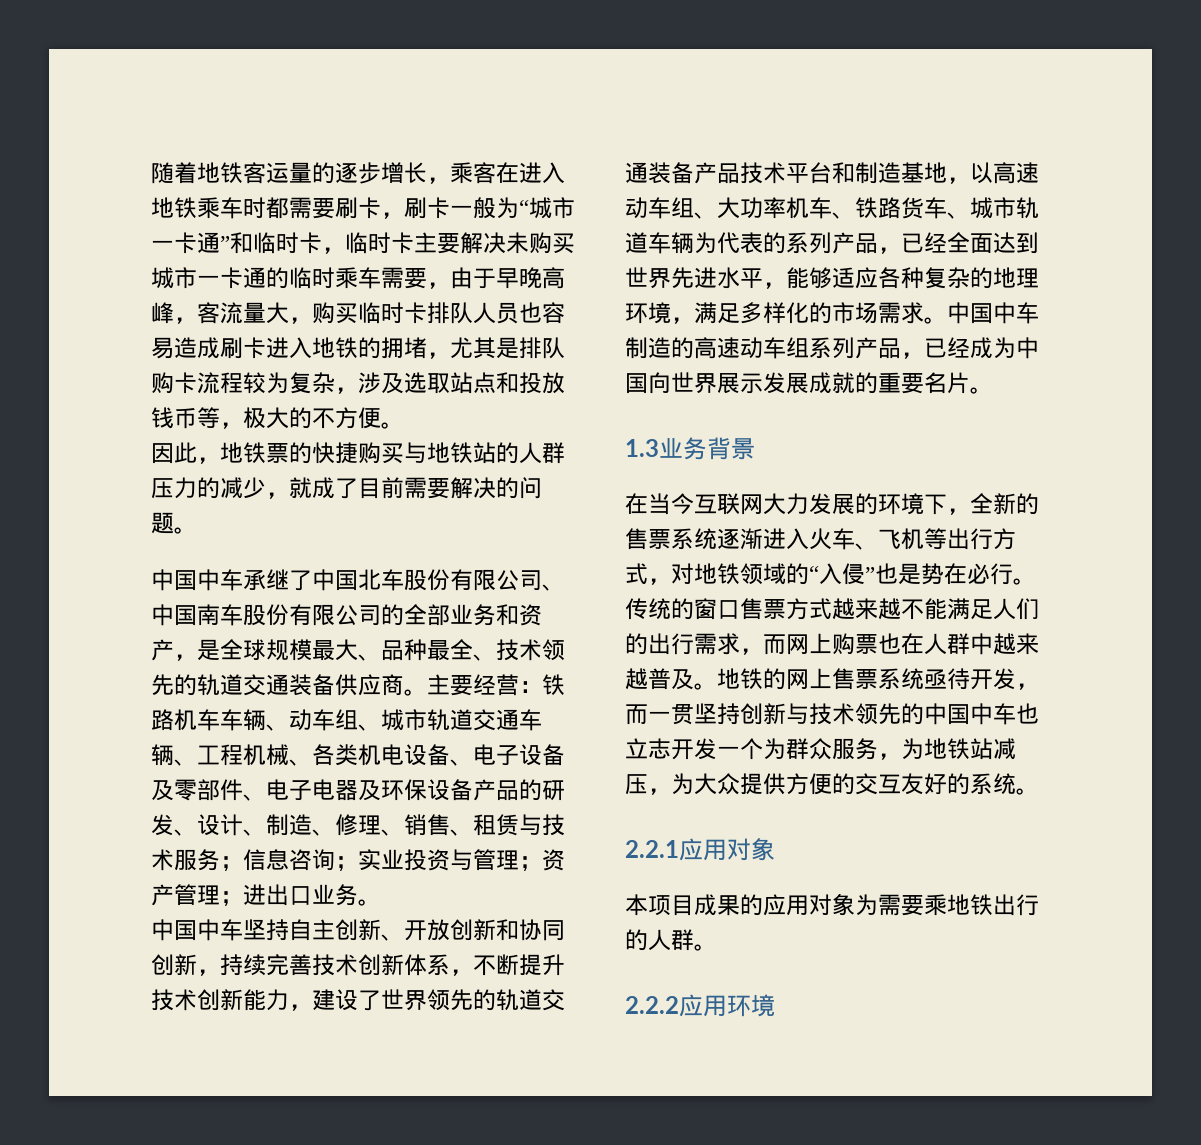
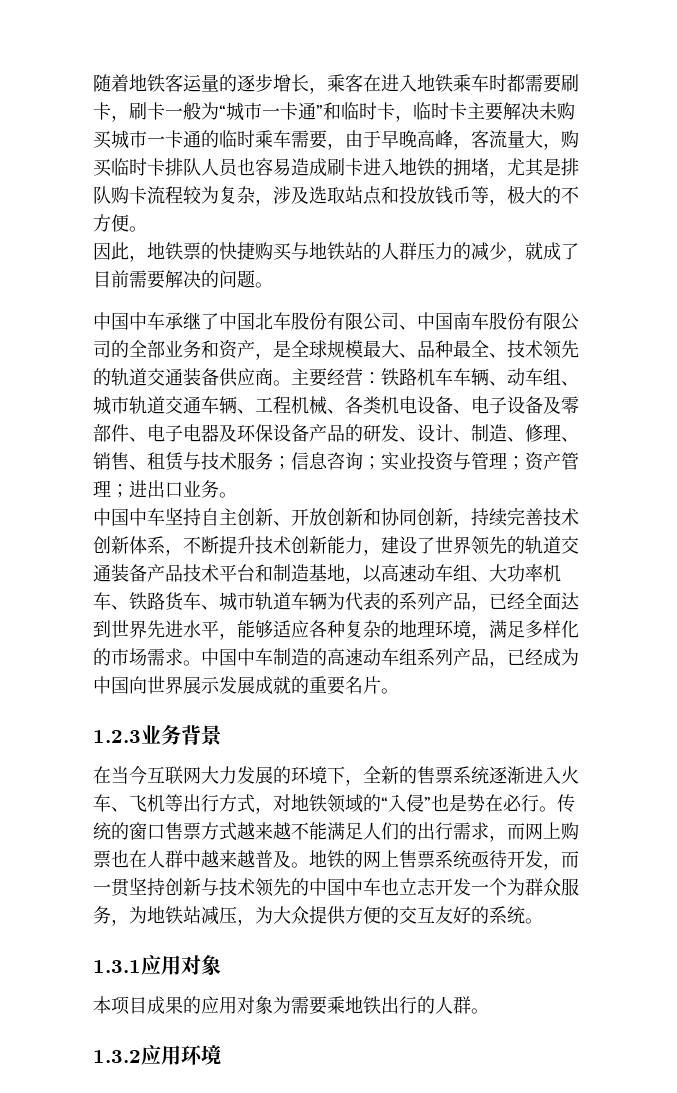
- 1.3业务背景
+ 1.2.3业务背景
- 2.2.1应用对象
+ 1.3.1应用对象
- 2.2.2应用环境
+ 1.3.2应用环境

